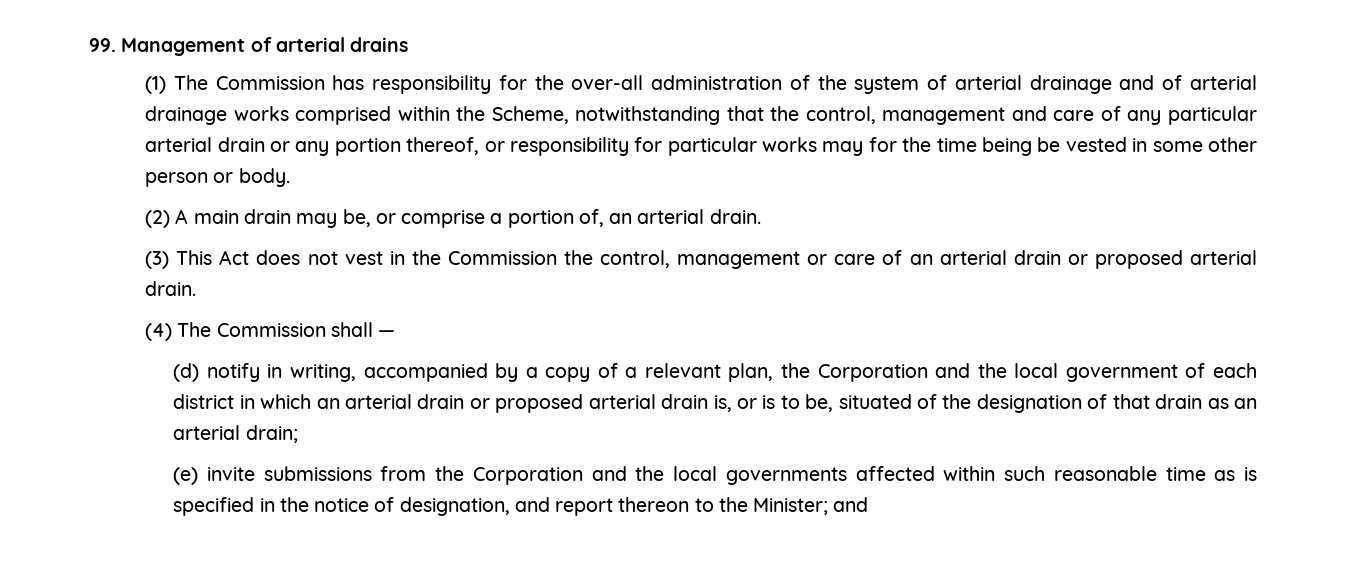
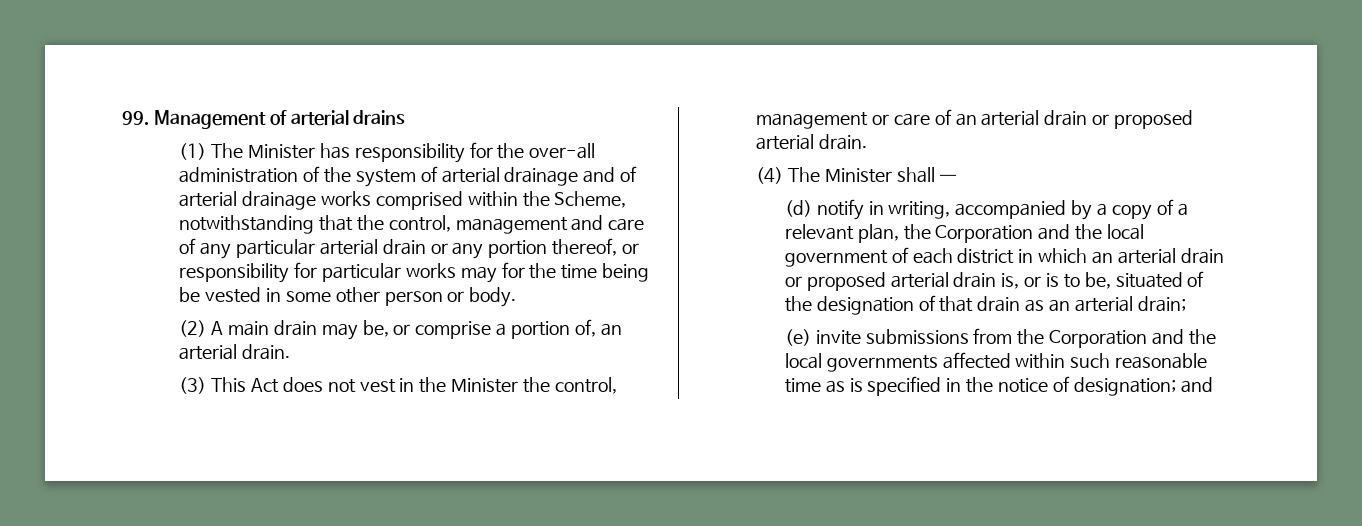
- (1) The Commission has responsibility for the over-all administration of the system of arterial drainage and of arterial drainage works comprised within the Scheme, notwithstanding that the control, management and care of any particular arterial drain or any portion thereof, or responsibility for particular works may for the time being be vested in some other person or body.
+ (1) The Minister has responsibility for the over-all administration of the system of arterial drainage and of arterial drainage works comprised within the Scheme, notwithstanding that the control, management and care of any particular arterial drain or any portion thereof, or responsibility for particular works may for the time being be vested in some other person or body.
- (3) This Act does not vest in the Commission the control, management or care of an arterial drain or proposed arterial drain.
+ (3) This Act does not vest in the Minister the control, management or care of an arterial drain or proposed arterial drain.
- (4) The Commission shall —
+ (4) The Minister shall —
- (e) invite submissions from the Corporation and the local governments affected within such reasonable time as is specified in the notice of designation, and report thereon to the Minister; and
+ (e) invite submissions from the Corporation and the local governments affected within such reasonable time as is specified in the notice of designation; and

